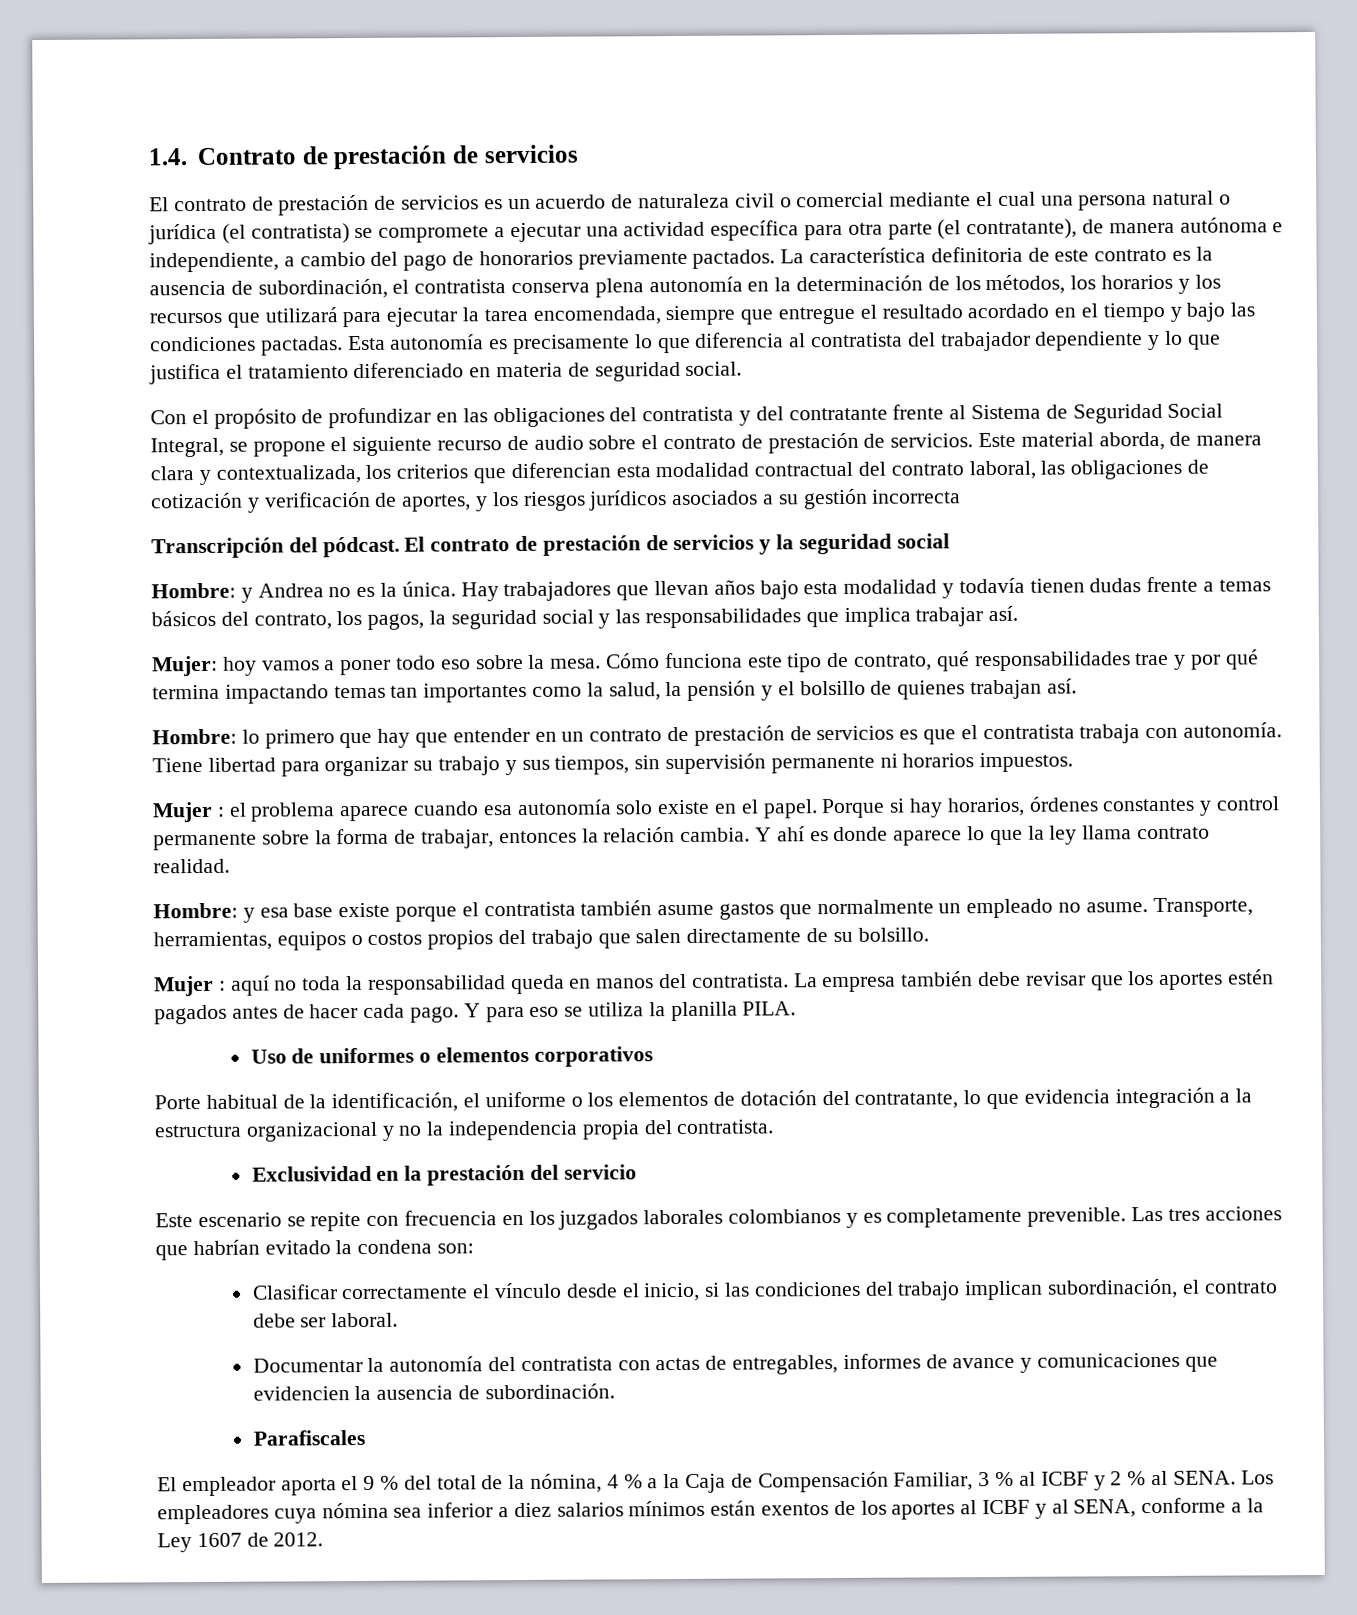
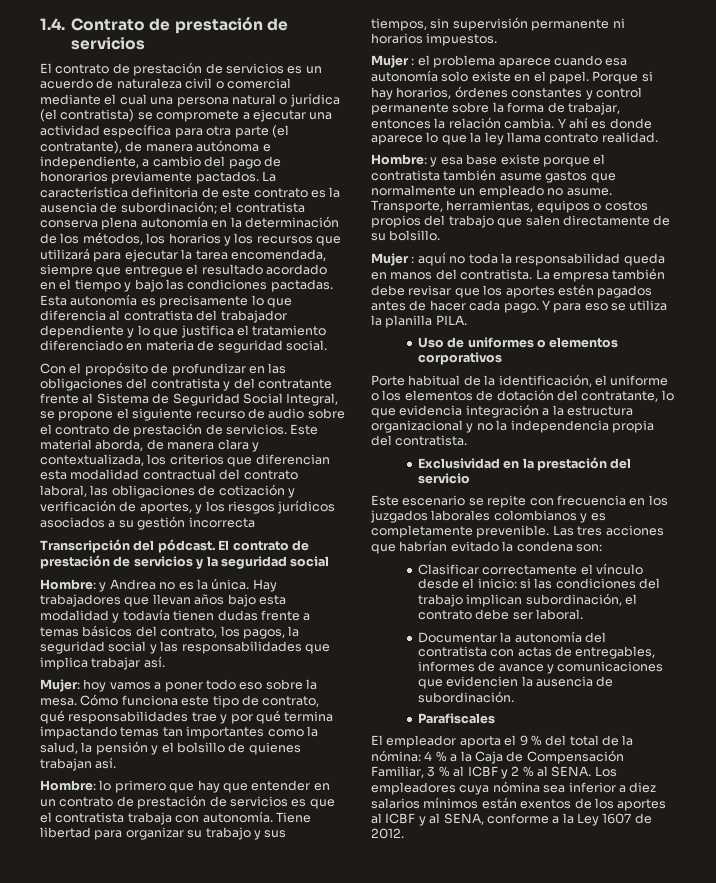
- La característica definitoria de este contrato es la ausencia de subordinación, el contratista conserva plena autonomía en la determinación de los métodos, los horarios y los recursos que utilizará para ejecutar la tarea encomendada, siempre que entregue el resultado acordado en el tiempo y bajo las condiciones pactadas.
+ La característica definitoria de este contrato es la ausencia de subordinación; el contratista conserva plena autonomía en la determinación de los métodos, los horarios y los recursos que utilizará para ejecutar la tarea encomendada, siempre que entregue el resultado acordado en el tiempo y bajo las condiciones pactadas.
- Clasificar correctamente el vínculo desde el inicio, si las condiciones del trabajo implican subordinación, el contrato debe ser laboral.
+ Clasificar correctamente el vínculo desde el inicio: si las condiciones del trabajo implican subordinación, el contrato debe ser laboral.
- El empleador aporta el 9 % del total de la nómina, 4 % a la Caja de Compensación Familiar, 3 % al ICBF y 2 % al SENA.
+ El empleador aporta el 9 % del total de la nómina: 4 % a la Caja de Compensación Familiar, 3 % al ICBF y 2 % al SENA.

